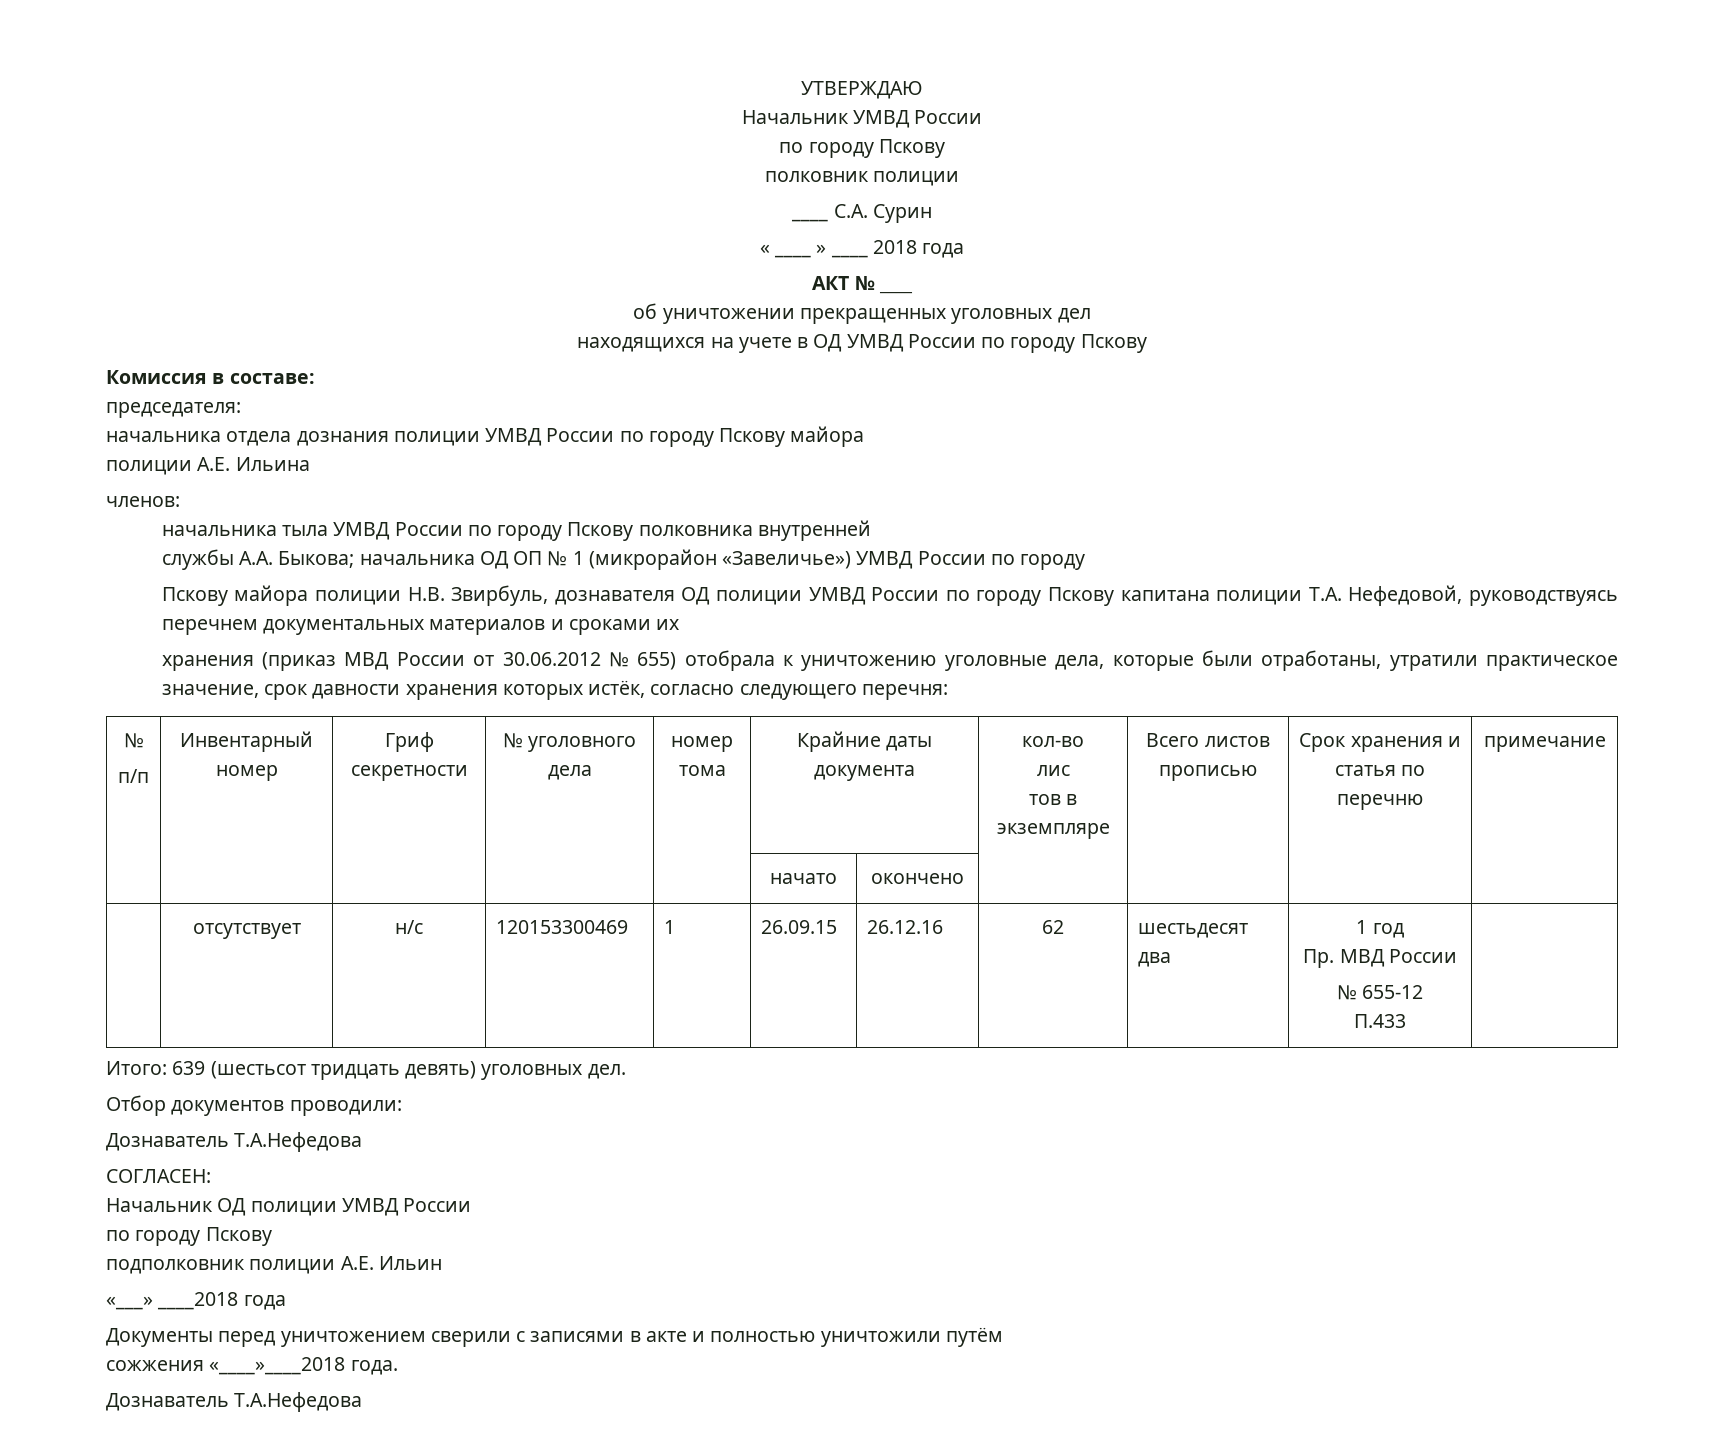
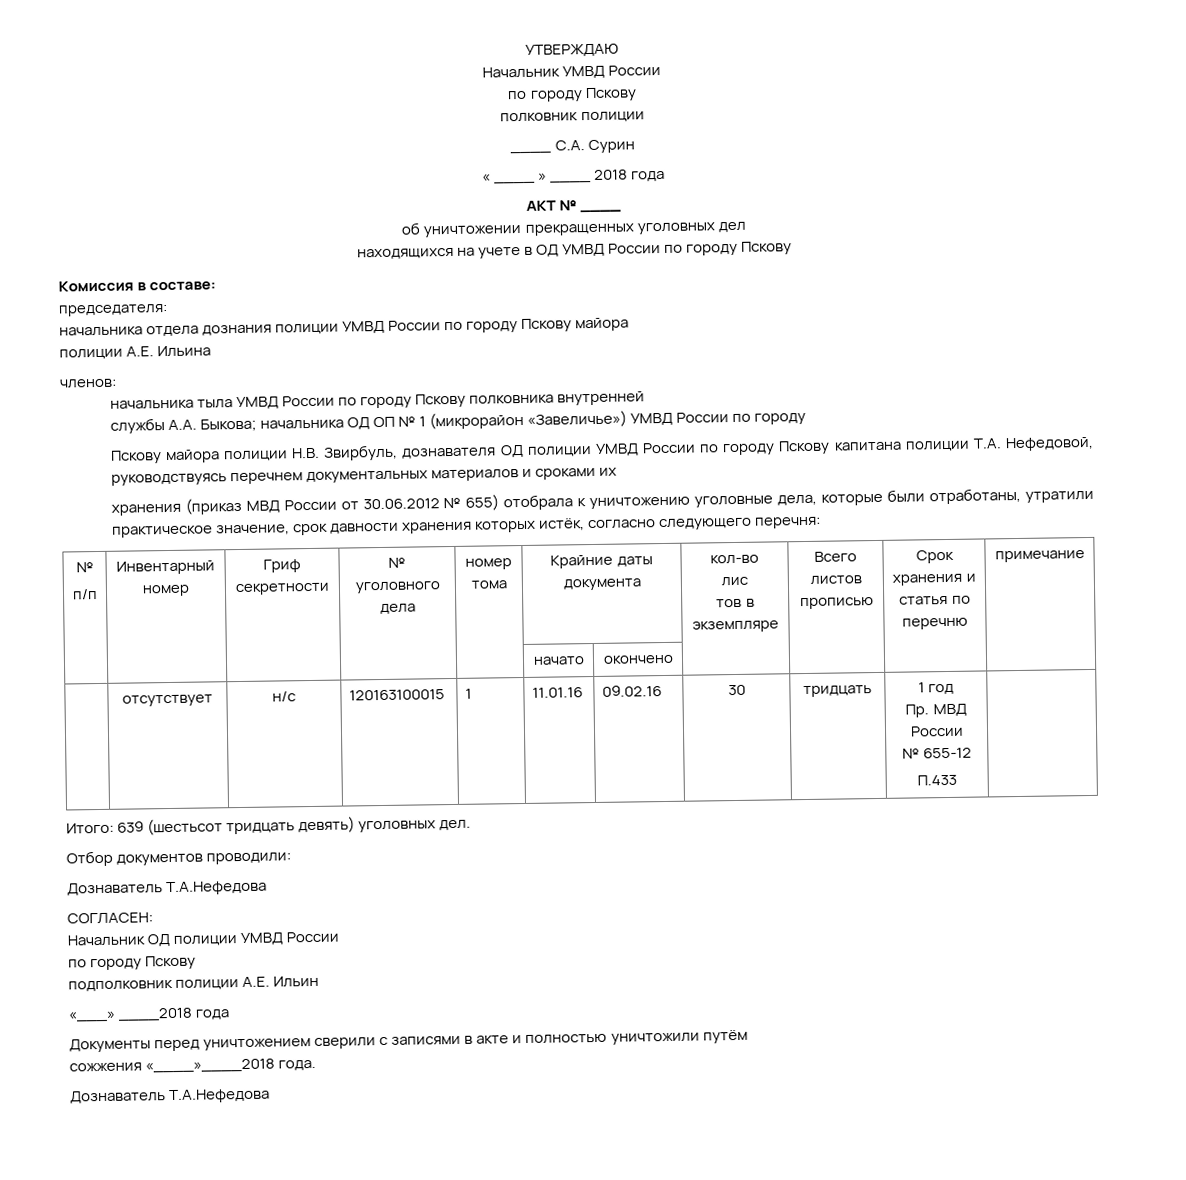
- | отсутствует | н/с | 120153300469 | 1 | 26.09.15 | 26.12.16 | 62 | шестьдесят два | 1 год
+ | отсутствует | н/с | 120163100015 | 1 | 11.01.16 | 09.02.16 | 30 | тридцать | 1 год

